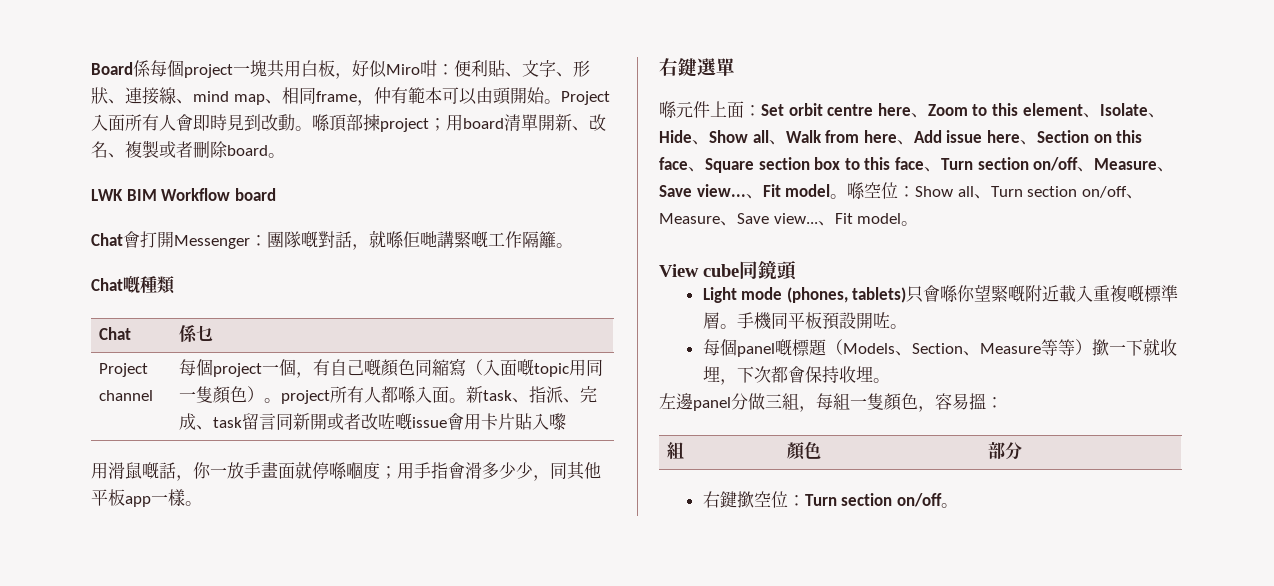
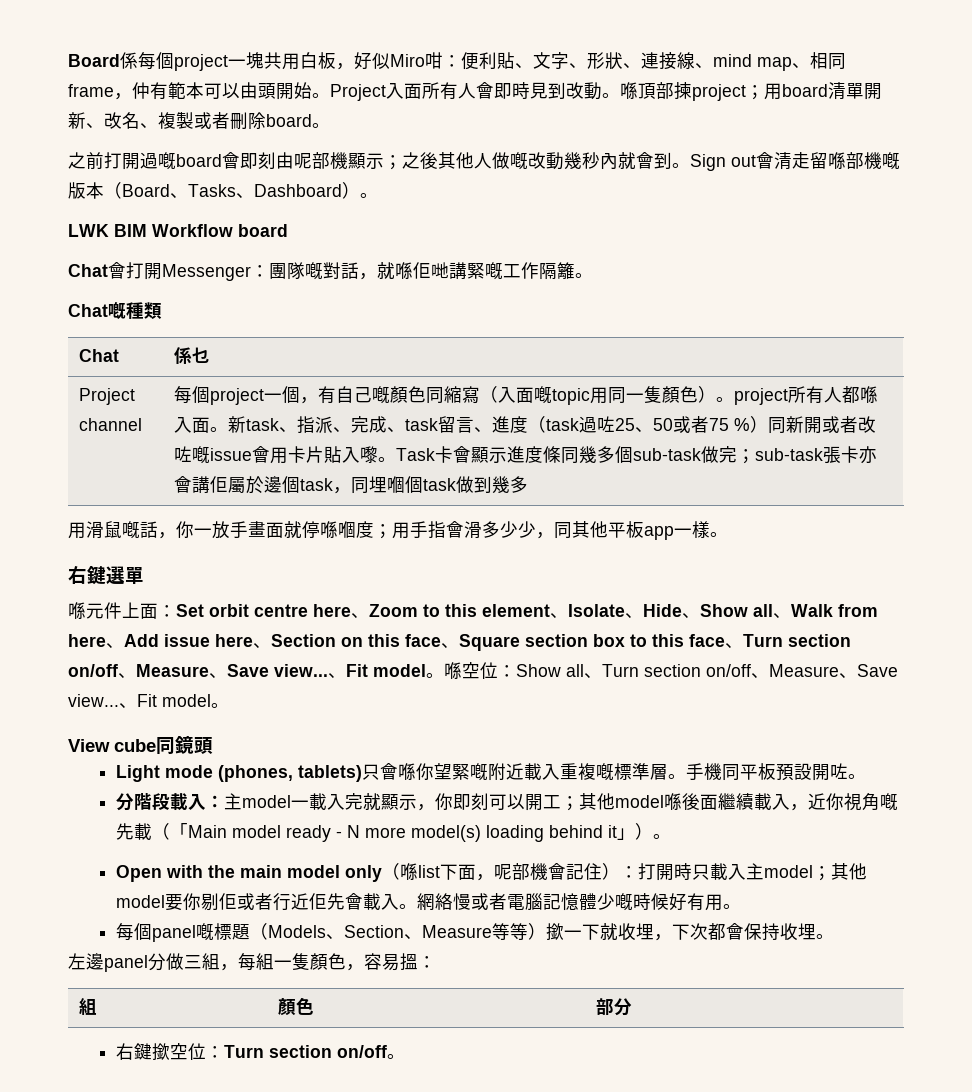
+ 之前打開過嘅board會即刻由呢部機顯示；之後其他人做嘅改動幾秒內就會到。Sign out會清走留喺部機嘅版本（Board、Tasks、Dashboard）。
- 新task、指派、完成、task留言同新開或者改咗嘅issue會用卡片貼入嚟
+ 新task、指派、完成、task留言、進度（task過咗25、50或者75 %）同新開或者改咗嘅issue會用卡片貼入嚟。Task卡會顯示進度條同幾多個sub-task做完；sub-task張卡亦會講佢屬於邊個task，同埋嗰個task做到幾多
+ 分階段載入：主model一載入完就顯示，你即刻可以開工；其他model喺後面繼續載入，近你視角嘅先載（「Main model ready - N more model(s) loading behind it」）。
+ Open with the main model only（喺list下面，呢部機會記住）：打開時只載入主model；其他model要你剔佢或者行近佢先會載入。網絡慢或者電腦記憶體少嘅時候好有用。

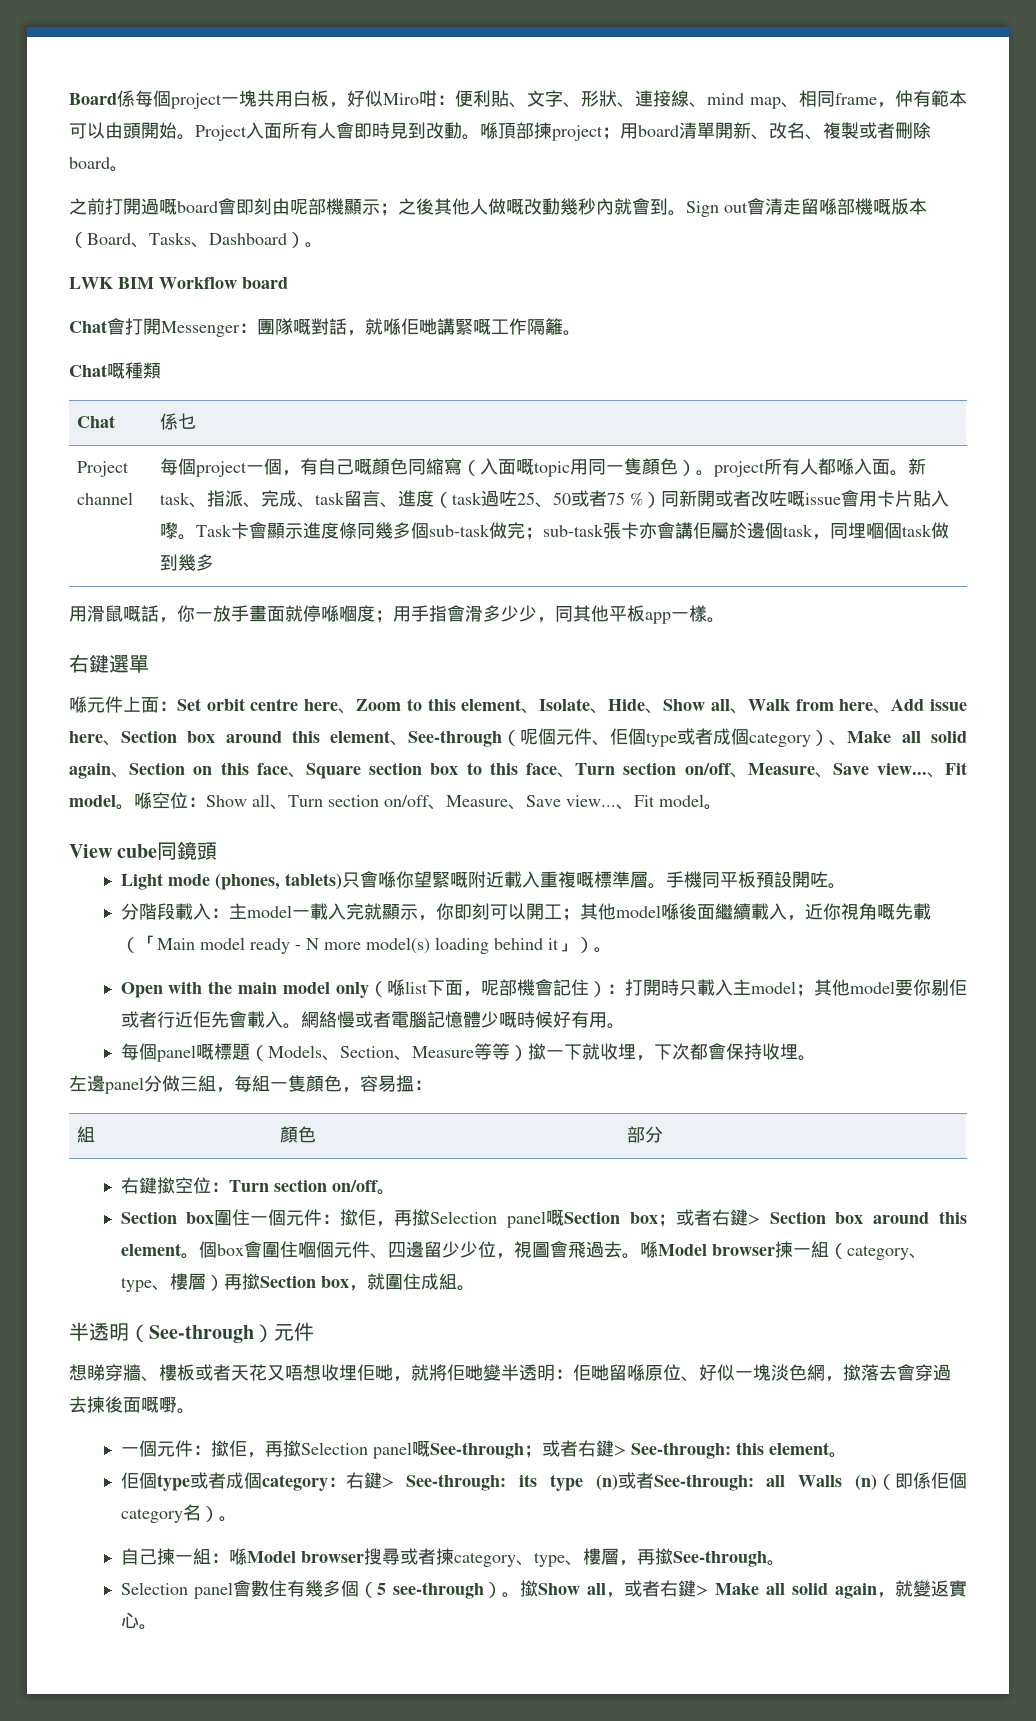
- 喺元件上面：Set orbit centre here、Zoom to this element、Isolate、Hide、Show all、Walk from here、Add issue here、Section on this face、Square section box to this face、Turn section on/off、Measure、Save view...
+ 喺元件上面：Set orbit centre here、Zoom to this element、Isolate、Hide、Show all、Walk from here、Add issue here、Section box around this element、See-through（呢個元件、佢個type或者成個category）、Make all solid again、Section on this face、Square section box to this face、Turn section on/off、Measure、Save view...
+ Section box圍住一個元件：撳佢，再撳Selection panel嘅Section box；或者右鍵> Section box around this element。個box會圍住嗰個元件、四邊留少少位，視圖會飛過去。喺Model browser揀一組（category、type、樓層）再撳Section box，就圍住成組。
+ 半透明（See-through）元件
+ 想睇穿牆、樓板或者天花又唔想收埋佢哋，就將佢哋變半透明：佢哋留喺原位、好似一塊淡色網，撳落去會穿過去揀後面嘅嘢。
+ 一個元件：撳佢，再撳Selection panel嘅See-through；或者右鍵> See-through: this element。
+ 佢個type或者成個category：右鍵> See-through: its type (n)或者See-through: all Walls (n)（即係佢個category名）。
+ 自己揀一組：喺Model browser搜尋或者揀category、type、樓層，再撳See-through。
+ Selection panel會數住有幾多個（5 see-through）。撳Show all，或者右鍵> Make all solid again，就變返實心。

